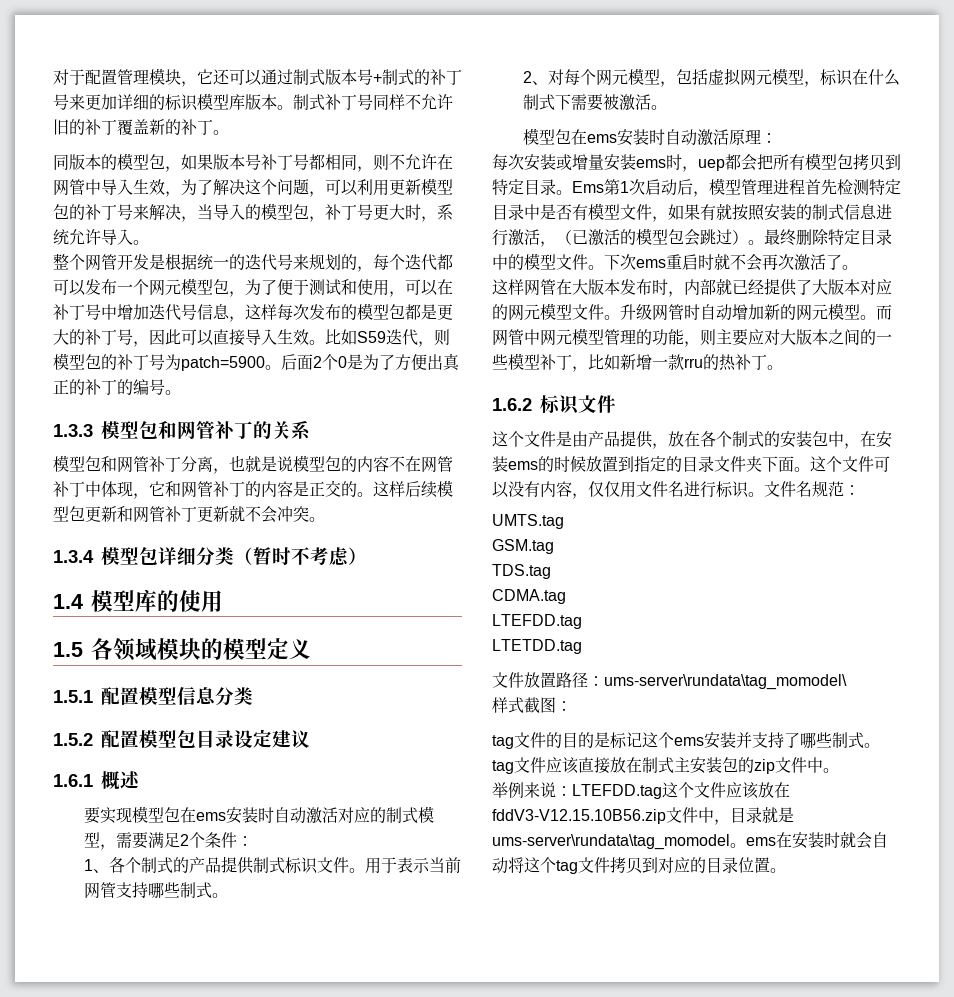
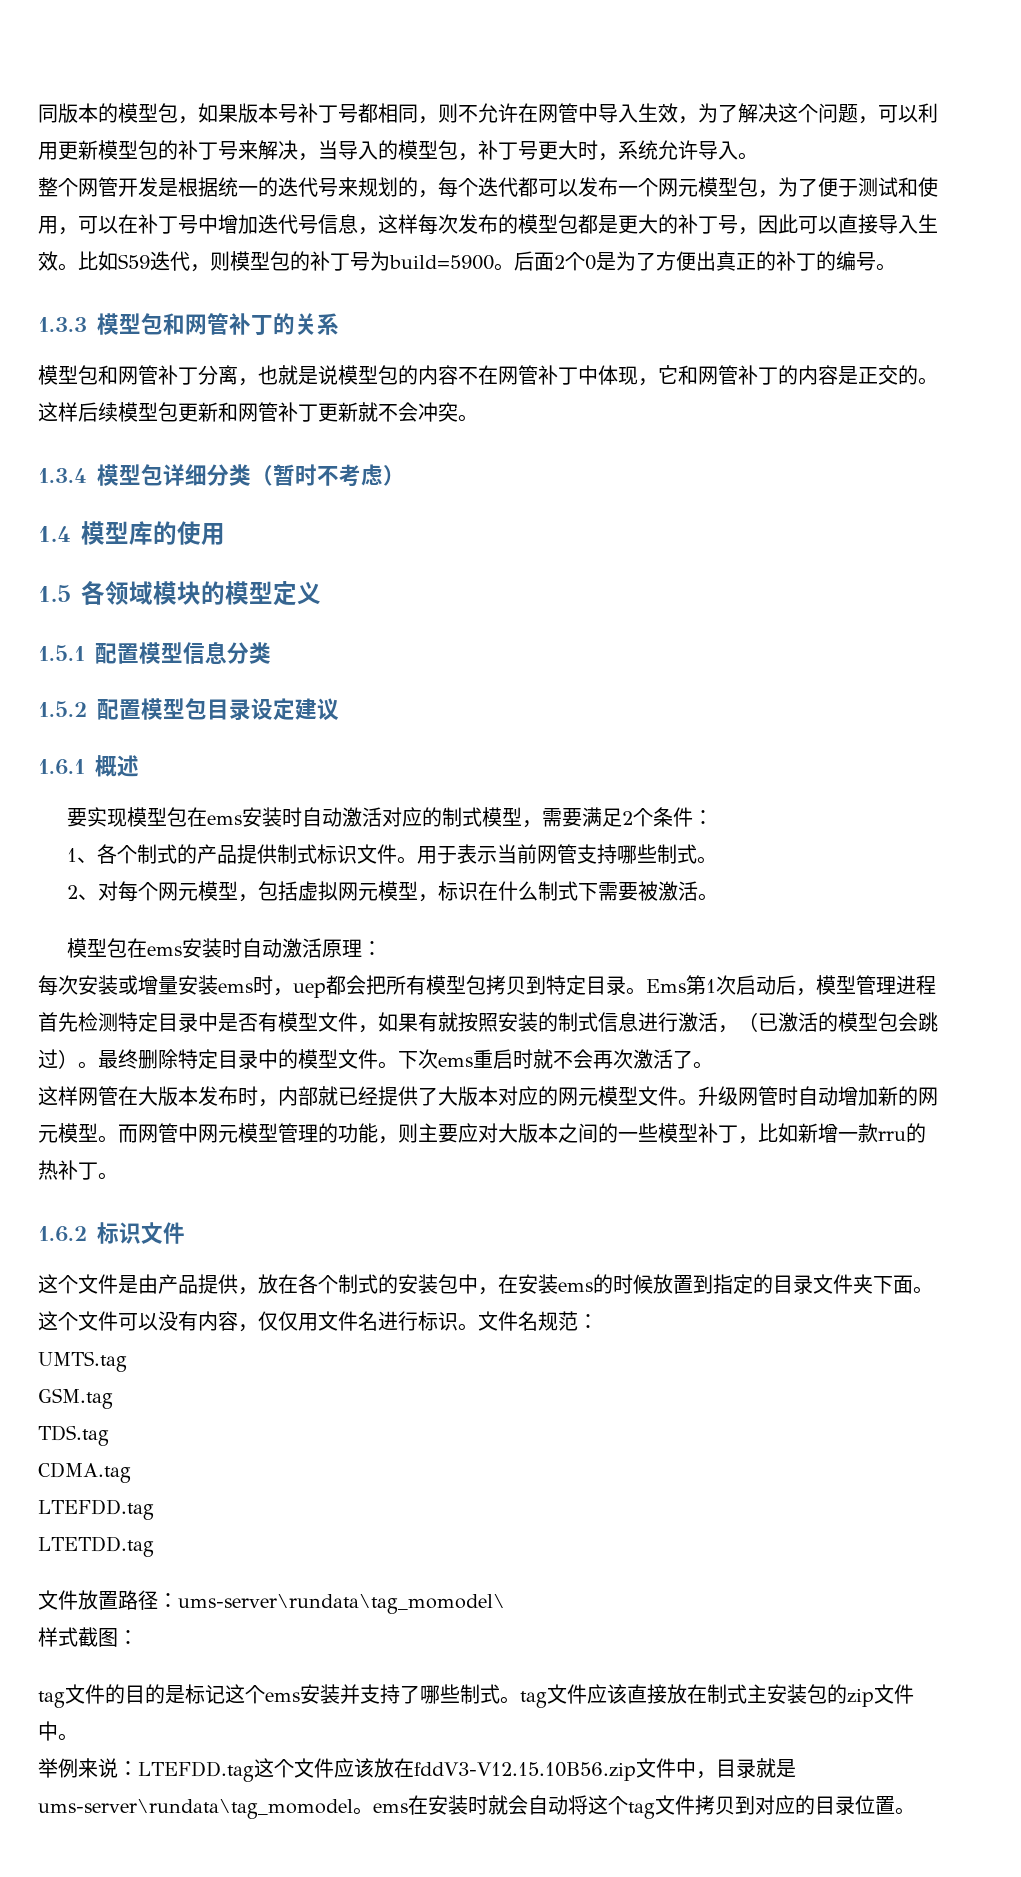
- 对于配置管理模块，它还可以通过制式版本号+制式的补丁号来更加详细的标识模型库版本。制式补丁号同样不允许旧的补丁覆盖新的补丁。
- 比如S59迭代，则模型包的补丁号为patch=5900。
+ 比如S59迭代，则模型包的补丁号为build=5900。

